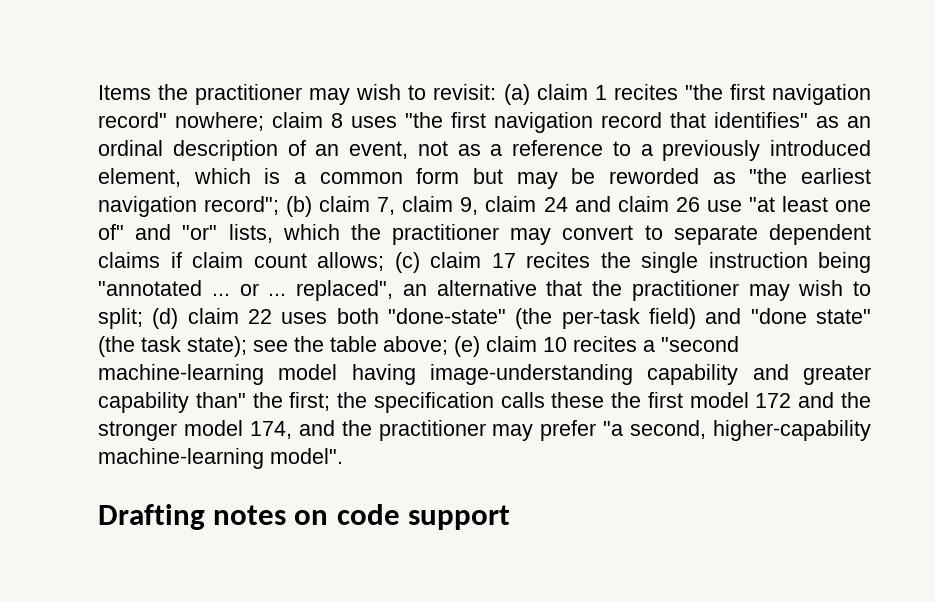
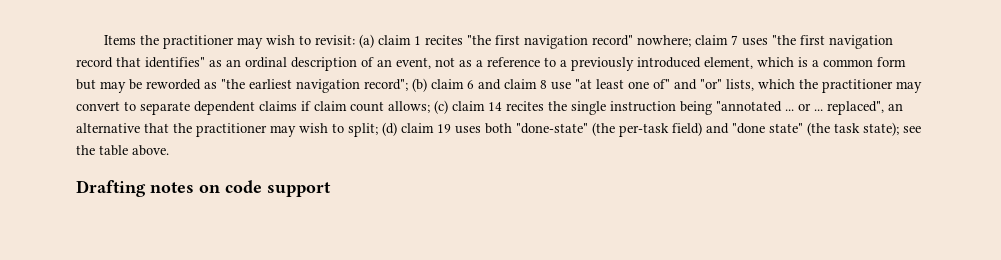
- claim 8 uses "the first navigation record that identifies" as an ordinal description of an event, not as a reference to a previously introduced element, which is a common form but may be reworded as "the earliest navigation record";
+ claim 7 uses "the first navigation record that identifies" as an ordinal description of an event, not as a reference to a previously introduced element, which is a common form but may be reworded as "the earliest navigation record";
- (b) claim 7, claim 9, claim 24 and claim 26 use "at least one of" and "or" lists, which the practitioner may convert to separate dependent claims if claim count allows;
+ (b) claim 6 and claim 8 use "at least one of" and "or" lists, which the practitioner may convert to separate dependent claims if claim count allows;
- (c) claim 17 recites the single instruction being "annotated ... or ... replaced", an alternative that the practitioner may wish to split;
+ (c) claim 14 recites the single instruction being "annotated ... or ... replaced", an alternative that the practitioner may wish to split;
- (d) claim 22 uses both "done-state" (the per-task field) and "done state" (the task state);
+ (d) claim 19 uses both "done-state" (the per-task field) and "done state" (the task state);
- see the table above; (e) claim 10 recites a "second machine-learning model having image-understanding capability and greater capability than" the first; the specification calls these the first model 172 and the stronger model 174, and the practitioner may prefer "a second, higher-capability machine-learning model".
+ see the table above.

